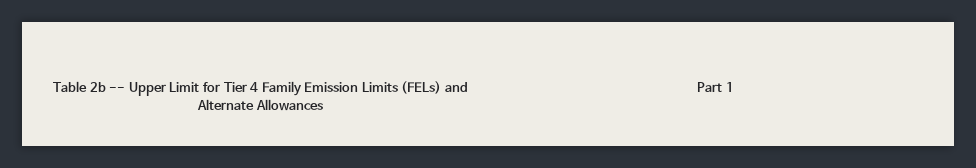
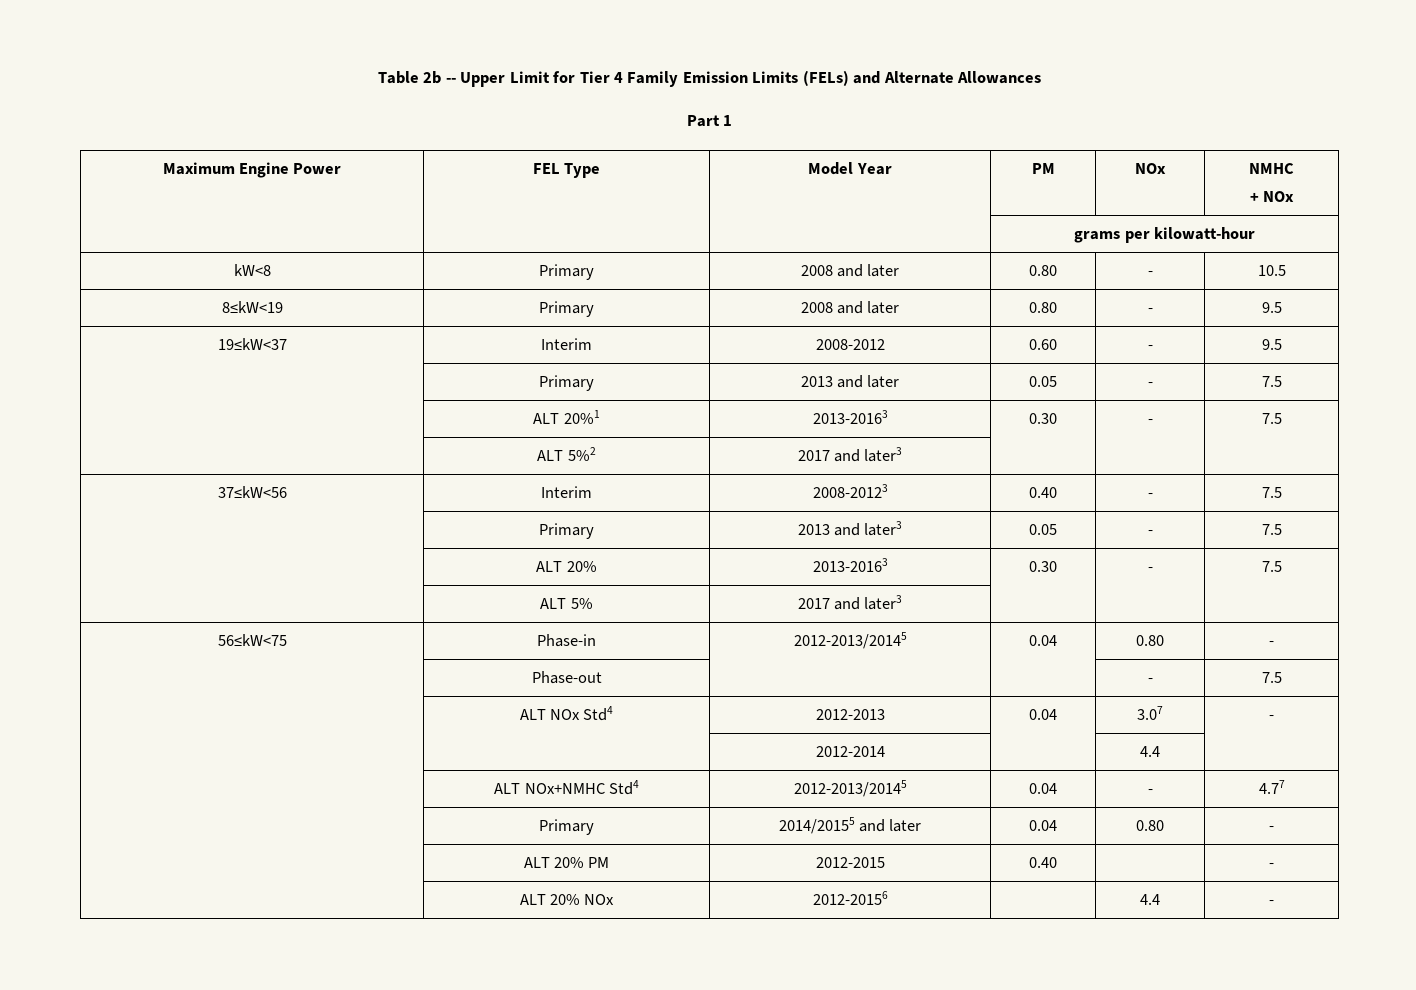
+ Maximum Engine Power | FEL Type | Model Year | PM | NOx | NMHC
+ + NOx
+ | | | grams per kilowatt-hour
+ kW<8 | Primary | 2008 and later | 0.80 | - | 10.5
+ 8≤kW<19 | Primary | 2008 and later | 0.80 | - | 9.5
+ 19≤kW<37 | Interim | 2008-2012 | 0.60 | - | 9.5
+ | Primary | 2013 and later | 0.05 | - | 7.5
+ | ALT 20%1 | 2013-20163 | 0.30 | - | 7.5
+ | ALT 5%2 | 2017 and later3 | | |
+ 37≤kW<56 | Interim | 2008-20123 | 0.40 | - | 7.5
+ | Primary | 2013 and later3 | 0.05 | - | 7.5
+ | ALT 20% | 2013-20163 | 0.30 | - | 7.5
+ | ALT 5% | 2017 and later3 | | |
+ 56≤kW<75 | Phase-in | 2012-2013/20145 | 0.04 | 0.80 | -
+ | Phase-out | | | - | 7.5
+ | ALT NOx Std4 | 2012-2013 | 0.04 | 3.07 | -
+ | | 2012-2014 | | 4.4 |
+ | ALT NOx+NMHC Std4 | 2012-2013/20145 | 0.04 | - | 4.77
+ | Primary | 2014/20155 and later | 0.04 | 0.80 | -
+ | ALT 20% PM | 2012-2015 | 0.40 | | -
+ | ALT 20% NOx | 2012-20156 | | 4.4 | -

